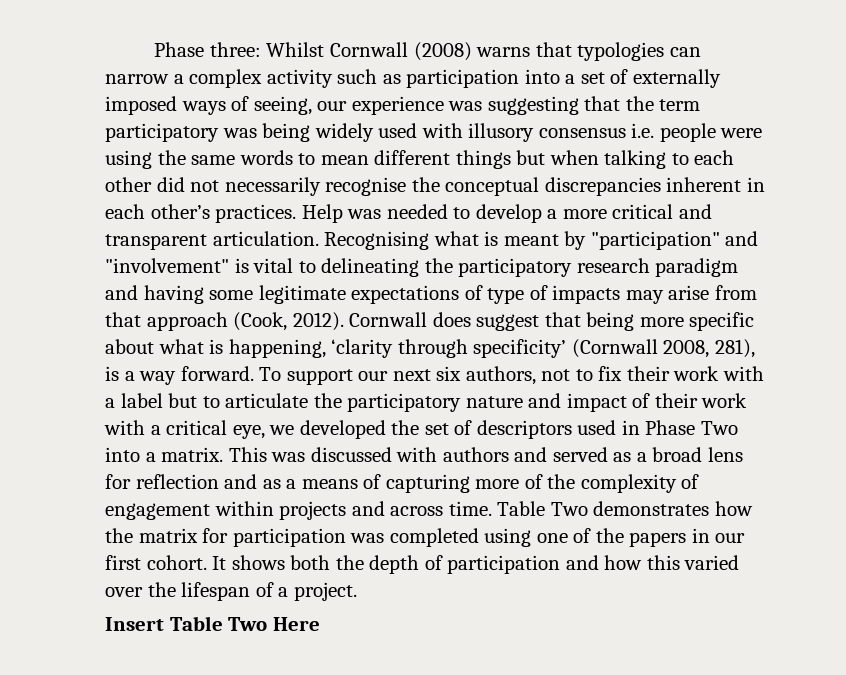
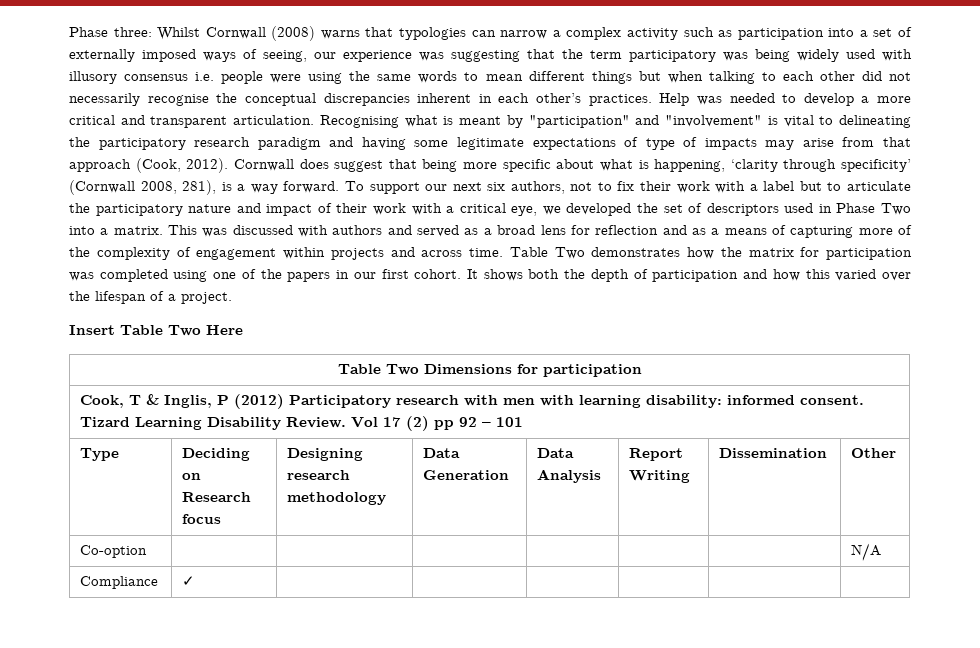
+ Table Two Dimensions for participation
+ Cook, T & Inglis, P (2012) Participatory research with men with learning disability: informed consent. Tizard Learning Disability Review. Vol 17 (2) pp 92 – 101
+ Type | Deciding on Research focus | Designing research methodology | Data Generation | Data Analysis | Report Writing | Dissemination | Other
+ Co-option | | | | | | | N/A
+ Compliance | ✓ | | | | | |

